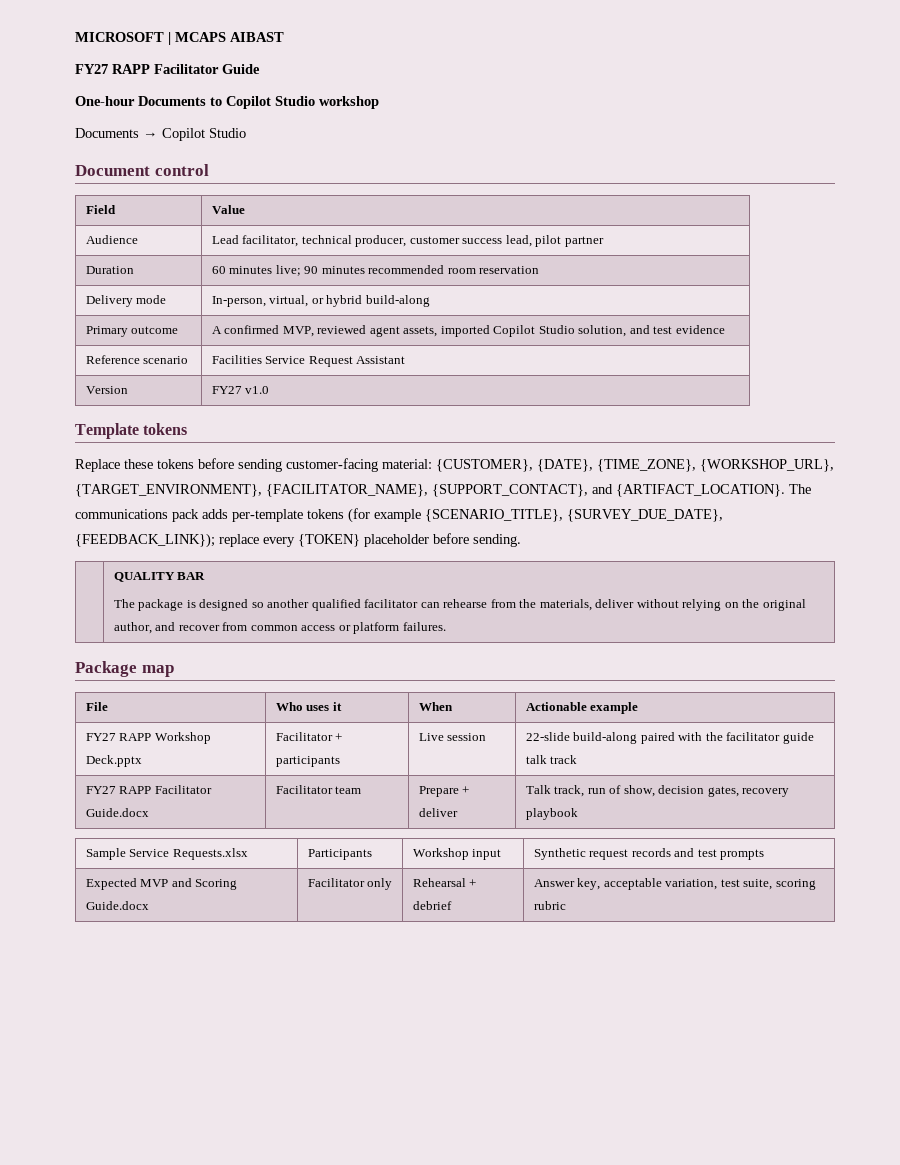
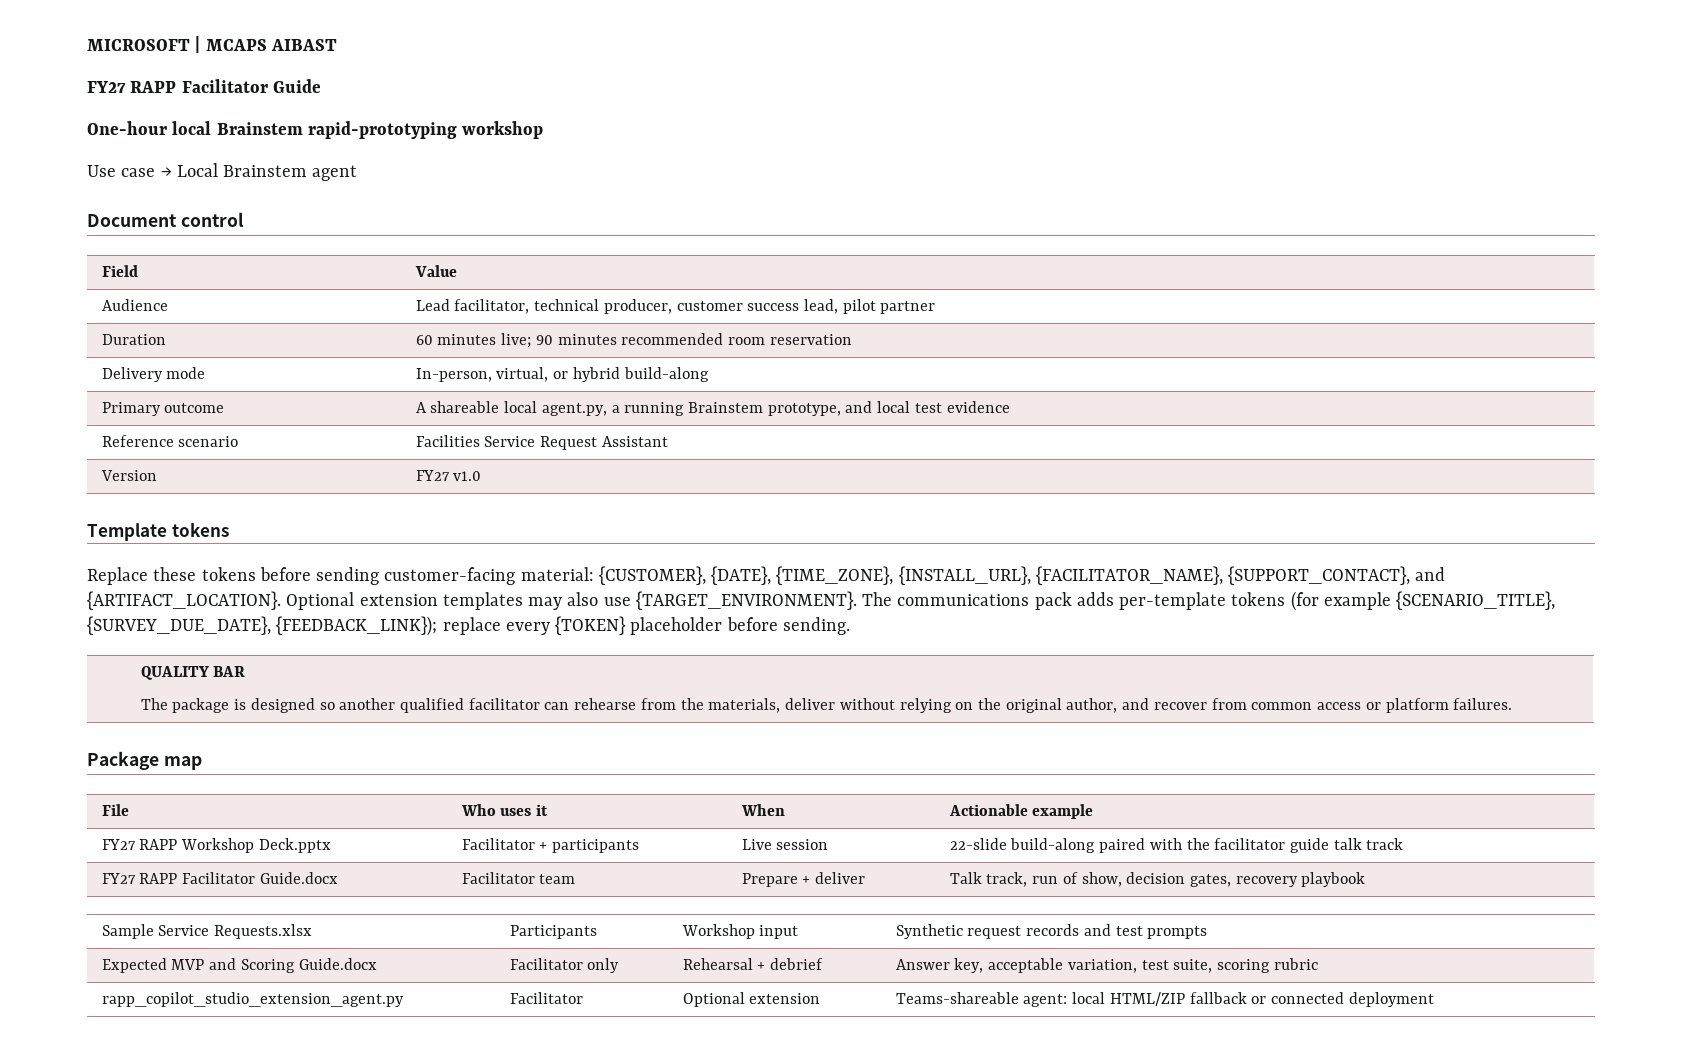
- One-hour Documents to Copilot Studio workshop
- Documents → Copilot Studio
+ One-hour local Brainstem rapid-prototyping workshop
+ Use case → Local Brainstem agent
- Primary outcome | A confirmed MVP, reviewed agent assets, imported Copilot Studio solution, and test evidence
+ Primary outcome | A shareable local agent.py, a running Brainstem prototype, and local test evidence
- Replace these tokens before sending customer-facing material: {CUSTOMER}, {DATE}, {TIME_ZONE}, {WORKSHOP_URL}, {TARGET_ENVIRONMENT}, {FACILITATOR_NAME}, {SUPPORT_CONTACT}, and {ARTIFACT_LOCATION}.
+ Replace these tokens before sending customer-facing material: {CUSTOMER}, {DATE}, {TIME_ZONE}, {INSTALL_URL}, {FACILITATOR_NAME}, {SUPPORT_CONTACT}, and {ARTIFACT_LOCATION}.
+ Optional extension templates may also use {TARGET_ENVIRONMENT}.
+ rapp_copilot_studio_extension_agent.py | Facilitator | Optional extension | Teams-shareable agent: local HTML/ZIP fallback or connected deployment

